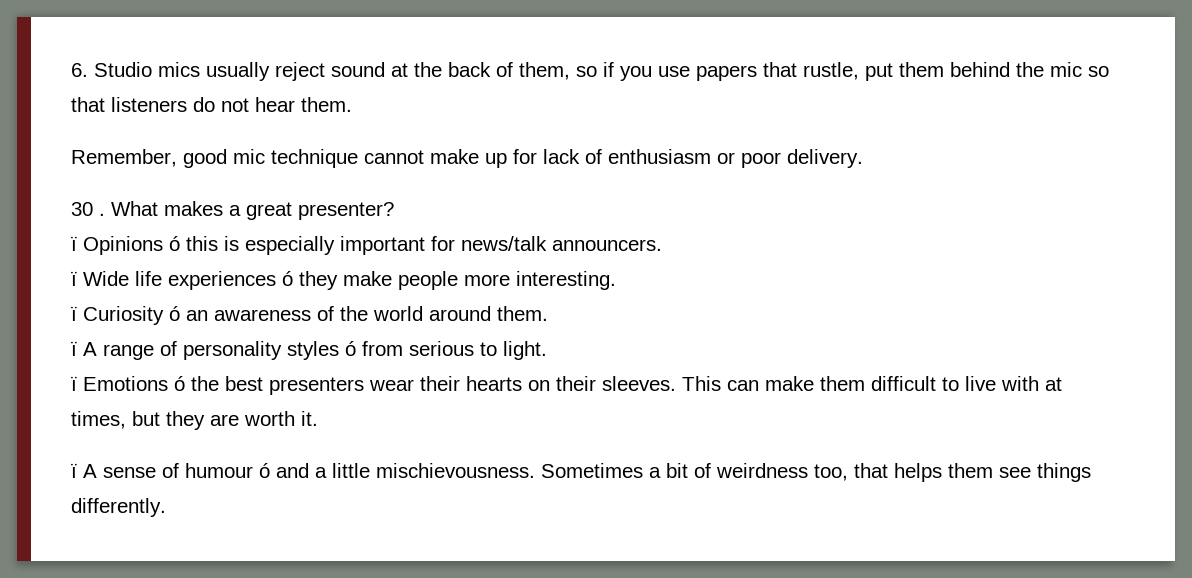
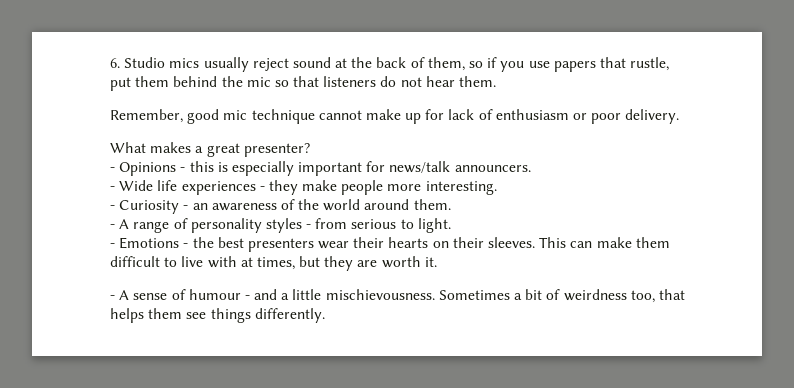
- 30 .
- ï Opinions ó this is especially important for news/talk announcers.
+ - Opinions - this is especially important for news/talk announcers.
- ï Wide life experiences ó they make people more interesting.
+ - Wide life experiences - they make people more interesting.
- ï Curiosity ó an awareness of the world around them.
+ - Curiosity - an awareness of the world around them.
- ï A range of personality styles ó from serious to light.
+ - A range of personality styles - from serious to light.
- ï Emotions ó the best presenters wear their hearts on their sleeves.
+ - Emotions - the best presenters wear their hearts on their sleeves.
- ï A sense of humour ó and a little mischievousness.
+ - A sense of humour - and a little mischievousness.

